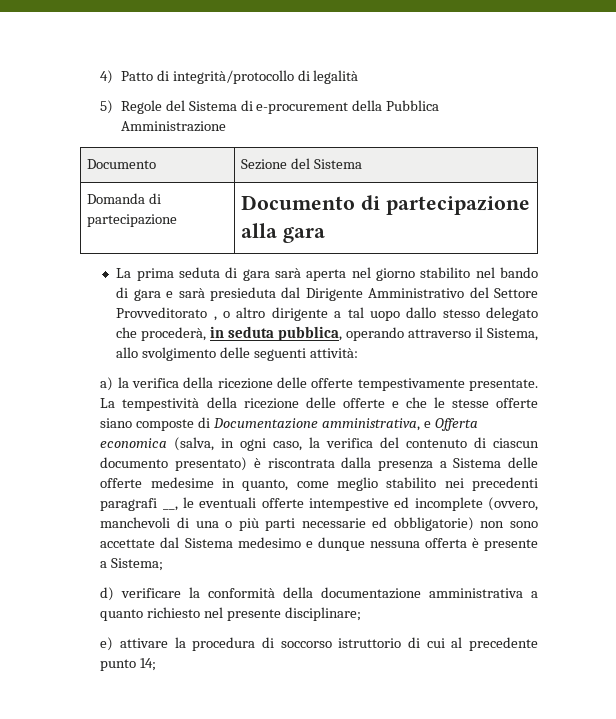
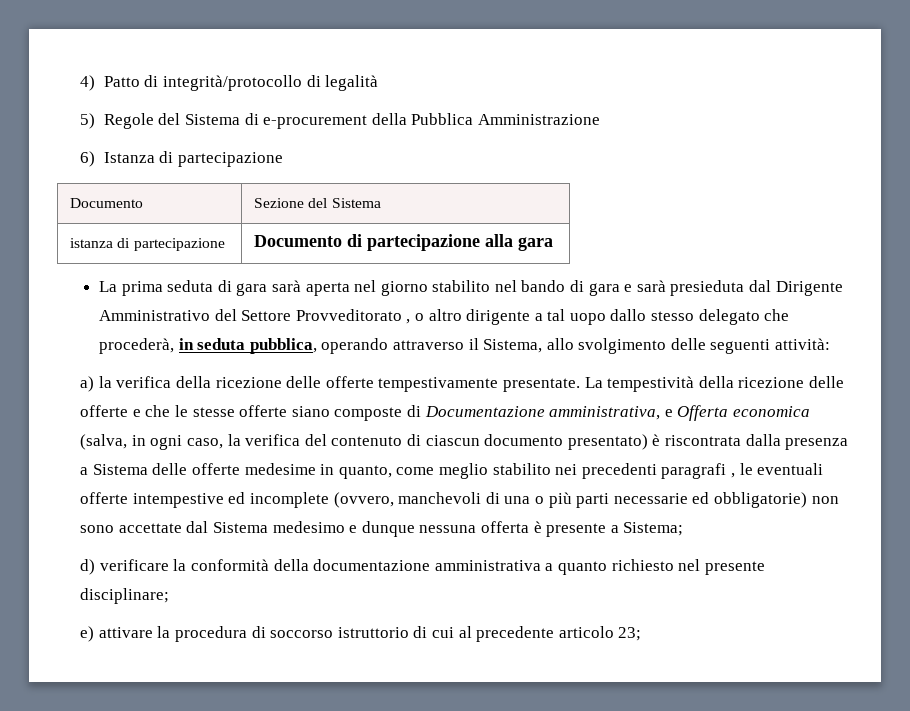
+ 6) Istanza di partecipazione
- Domanda di partecipazione | Documento di partecipazione alla gara
+ istanza di partecipazione | Documento di partecipazione alla gara
- La tempestività della ricezione delle offerte e che le stesse offerte siano composte di Documentazione amministrativa, e Offerta economica (salva, in ogni caso, la verifica del contenuto di ciascun documento presentato) è riscontrata dalla presenza a Sistema delle offerte medesime in quanto, come meglio stabilito nei precedenti paragrafi __, le eventuali offerte intempestive ed incomplete (ovvero, manchevoli di una o più parti necessarie ed obbligatorie) non sono accettate dal Sistema medesimo e dunque nessuna offerta è presente a Sistema;
+ La tempestività della ricezione delle offerte e che le stesse offerte siano composte di Documentazione amministrativa, e Offerta economica (salva, in ogni caso, la verifica del contenuto di ciascun documento presentato) è riscontrata dalla presenza a Sistema delle offerte medesime in quanto, come meglio stabilito nei precedenti paragrafi , le eventuali offerte intempestive ed incomplete (ovvero, manchevoli di una o più parti necessarie ed obbligatorie) non sono accettate dal Sistema medesimo e dunque nessuna offerta è presente a Sistema;
- e) attivare la procedura di soccorso istruttorio di cui al precedente punto 14;
+ e) attivare la procedura di soccorso istruttorio di cui al precedente articolo 23;

